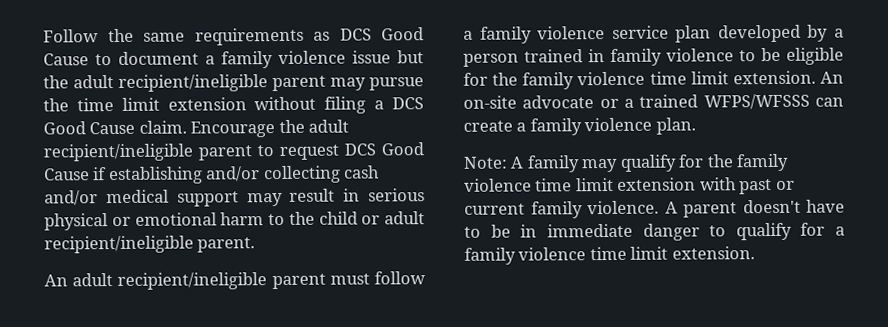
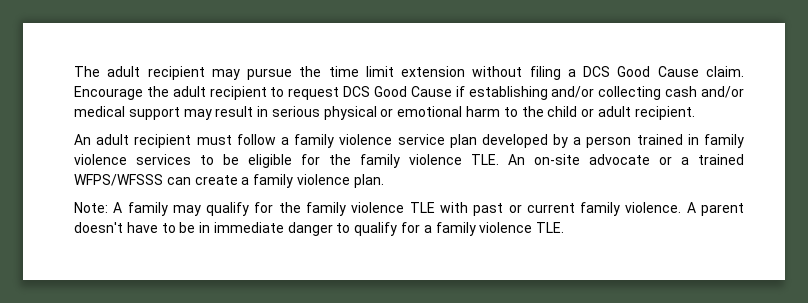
- Follow the same requirements as DCS Good Cause to document a family violence issue but the adult recipient/ineligible parent may pursue the time limit extension without filing a DCS Good Cause claim.
+ The adult recipient may pursue the time limit extension without filing a DCS Good Cause claim.
- Encourage the adult recipient/ineligible parent to request DCS Good Cause if establishing and/or collecting cash and/or medical support may result in serious physical or emotional harm to the child or adult recipient/ineligible parent.
+ Encourage the adult recipient to request DCS Good Cause if establishing and/or collecting cash and/or medical support may result in serious physical or emotional harm to the child or adult recipient.
- An adult recipient/ineligible parent must follow a family violence service plan developed by a person trained in family violence to be eligible for the family violence time limit extension. An on-site advocate or a trained WFPS/WFSSS can create a family violence plan.
+ An adult recipient must follow a family violence service plan developed by a person trained in family violence services to be eligible for the family violence TLE. An on-site advocate or a trained WFPS/WFSSS can create a family violence plan.
- Note: A family may qualify for the family violence time limit extension with past or current family violence.
+ Note: A family may qualify for the family violence TLE with past or current family violence.
- A parent doesn't have to be in immediate danger to qualify for a family violence time limit extension.
+ A parent doesn't have to be in immediate danger to qualify for a family violence TLE.

